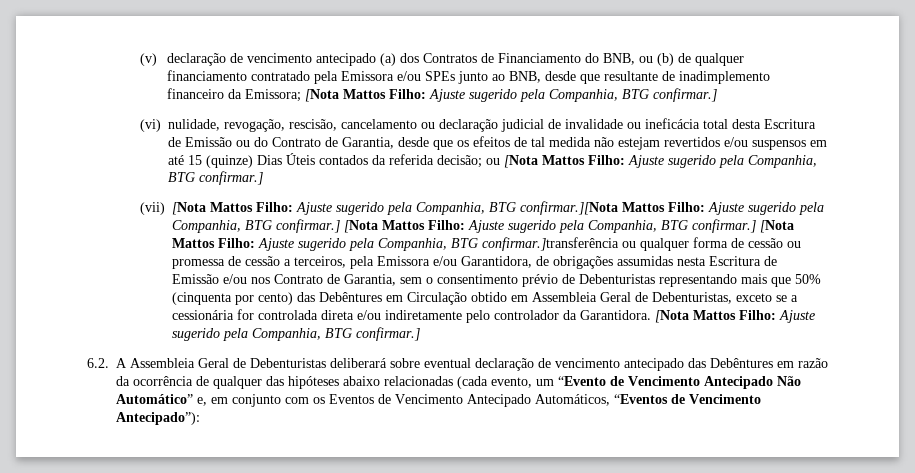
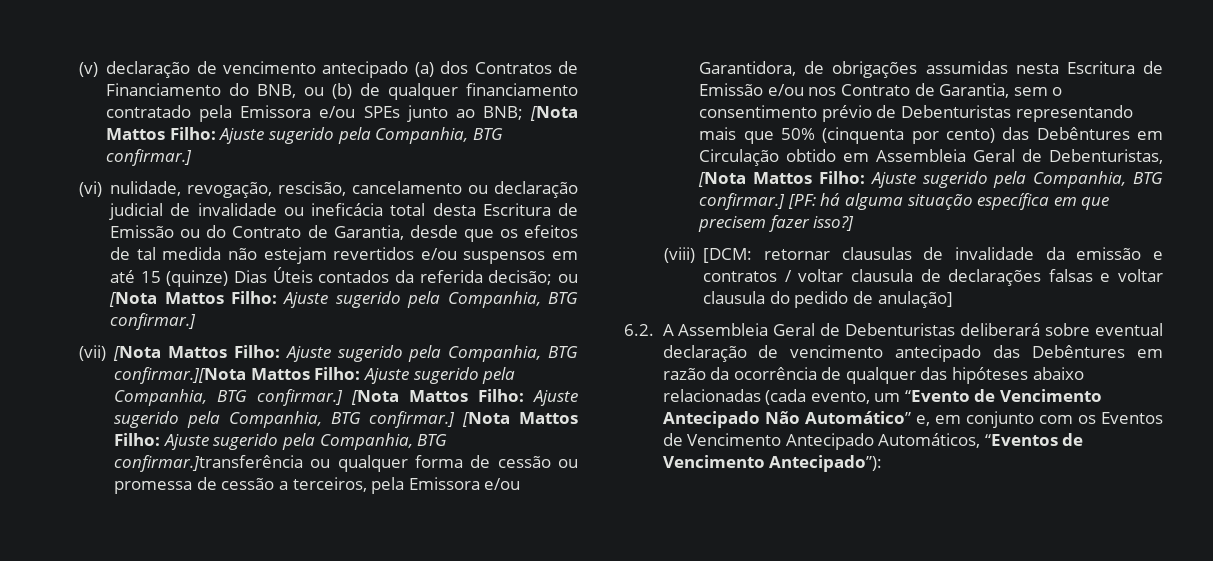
- (v) declaração de vencimento antecipado (a) dos Contratos de Financiamento do BNB, ou (b) de qualquer financiamento contratado pela Emissora e/ou SPEs junto ao BNB, desde que resultante de inadimplemento financeiro da Emissora; [Nota Mattos Filho: Ajuste sugerido pela Companhia, BTG confirmar.]
+ (v) declaração de vencimento antecipado (a) dos Contratos de Financiamento do BNB, ou (b) de qualquer financiamento contratado pela Emissora e/ou SPEs junto ao BNB; [Nota Mattos Filho: Ajuste sugerido pela Companhia, BTG confirmar.]
- [Nota Mattos Filho: Ajuste sugerido pela Companhia, BTG confirmar.]transferência ou qualquer forma de cessão ou promessa de cessão a terceiros, pela Emissora e/ou Garantidora, de obrigações assumidas nesta Escritura de Emissão e/ou nos Contrato de Garantia, sem o consentimento prévio de Debenturistas representando mais que 50% (cinquenta por cento) das Debêntures em Circulação obtido em Assembleia Geral de Debenturistas, exceto se a cessionária for controlada direta e/ou indiretamente pelo controlador da Garantidora. [Nota Mattos Filho: Ajuste sugerido pela Companhia, BTG confirmar.]
+ [Nota Mattos Filho: Ajuste sugerido pela Companhia, BTG confirmar.]transferência ou qualquer forma de cessão ou promessa de cessão a terceiros, pela Emissora e/ou Garantidora, de obrigações assumidas nesta Escritura de Emissão e/ou nos Contrato de Garantia, sem o consentimento prévio de Debenturistas representando mais que 50% (cinquenta por cento) das Debêntures em Circulação obtido em Assembleia Geral de Debenturistas, [Nota Mattos Filho: Ajuste sugerido pela Companhia, BTG confirmar.] [PF: há alguma situação específica em que precisem fazer isso?]
+ (viii) [DCM: retornar clausulas de invalidade da emissão e contratos / voltar clausula de declarações falsas e voltar clausula do pedido de anulação]

